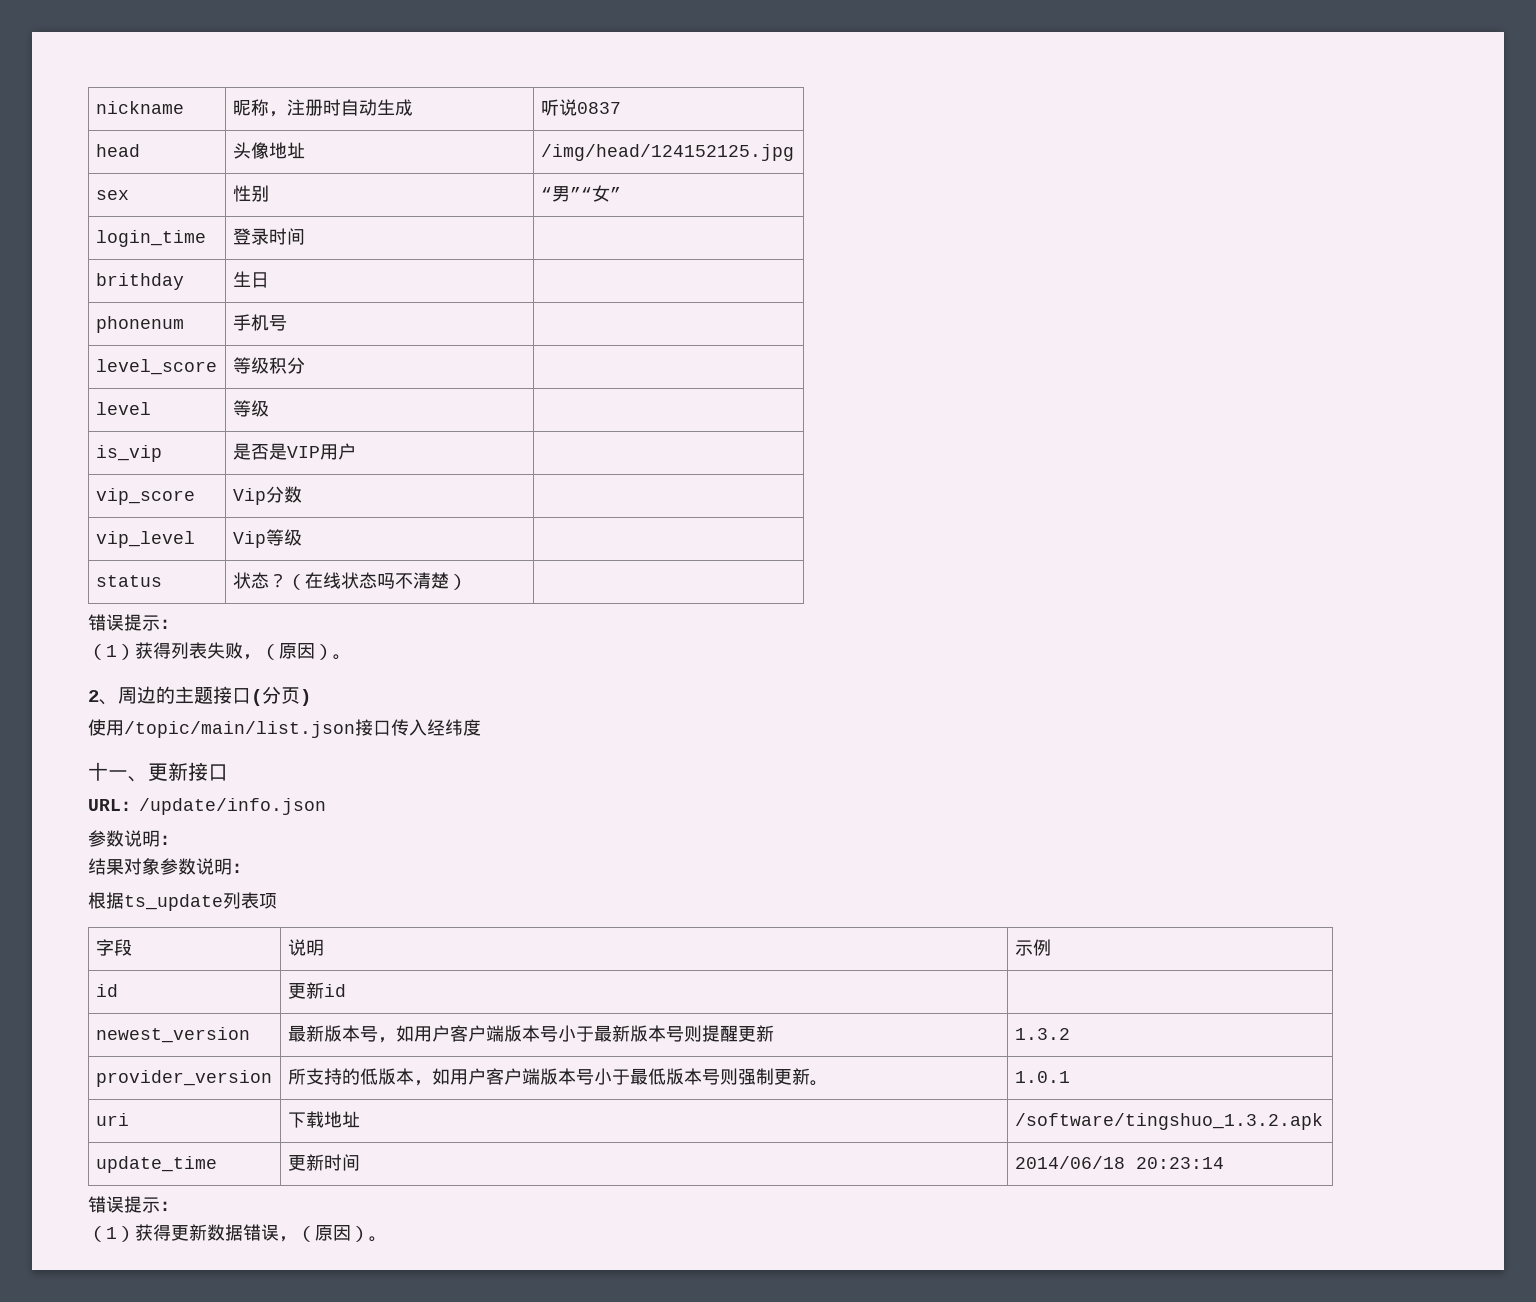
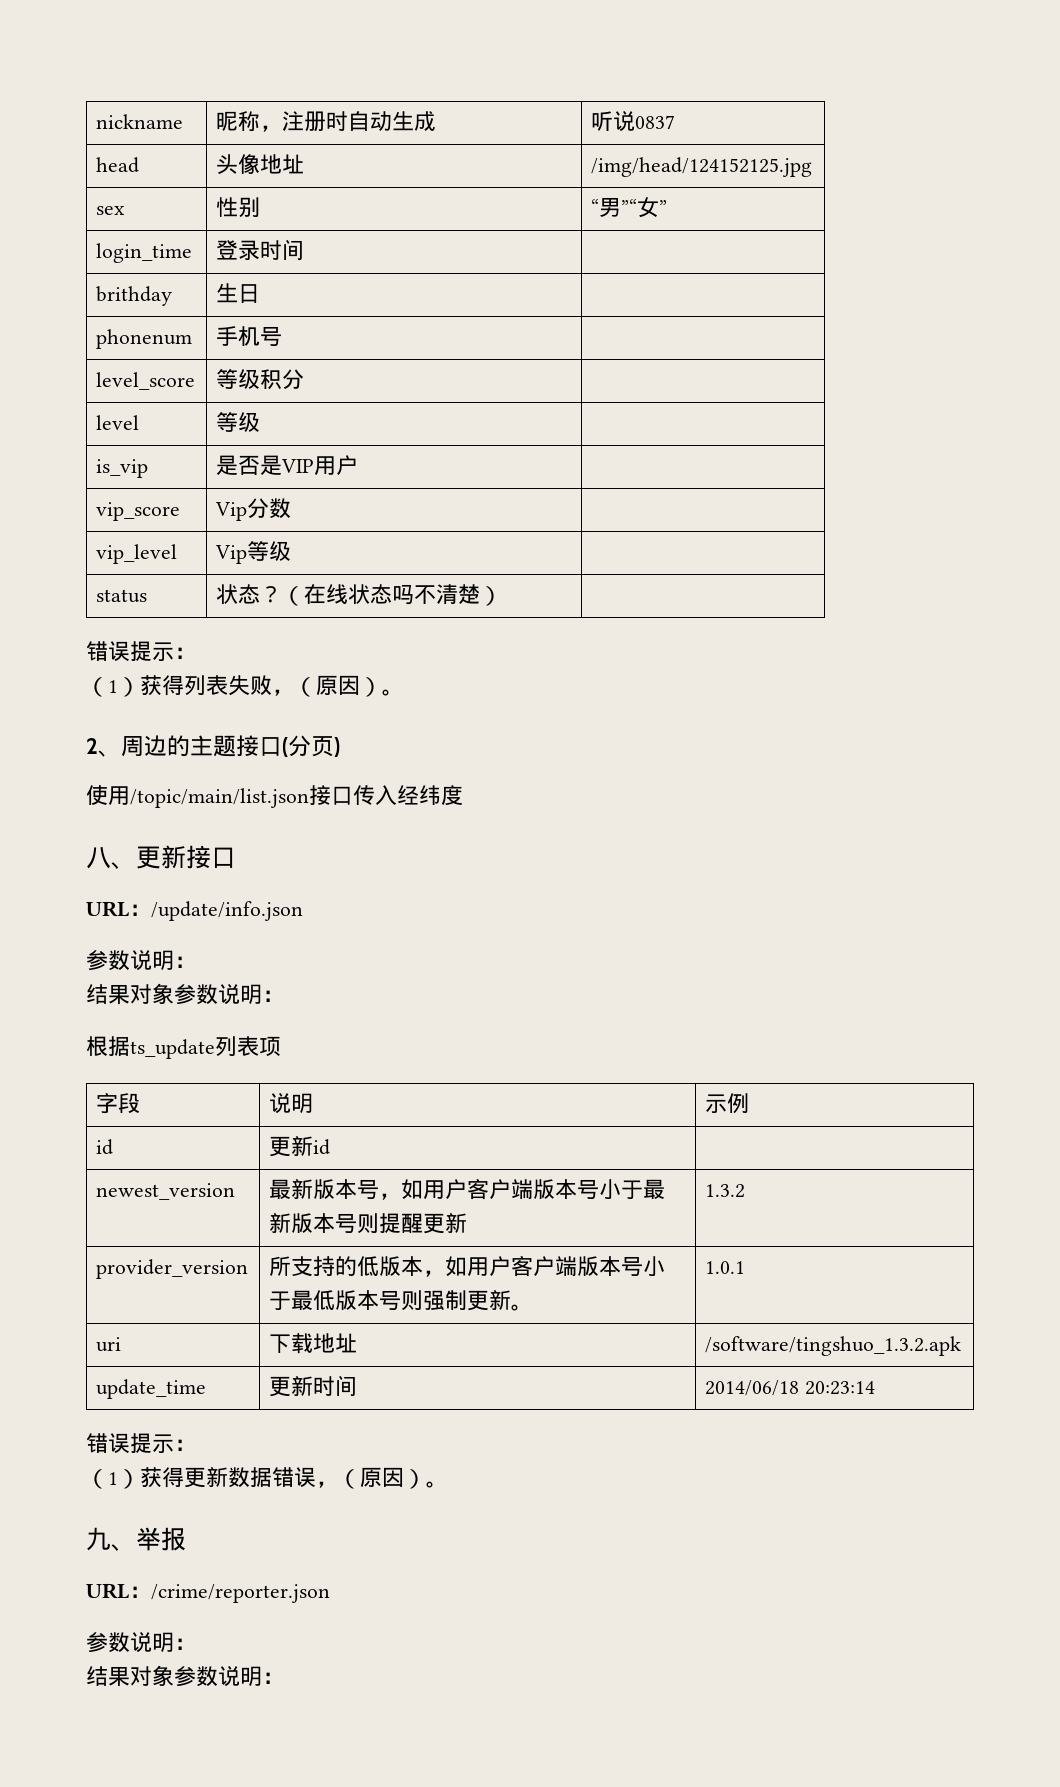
- 十一、更新接口
+ 八、更新接口
+ 九、举报
+ URL：/crime/reporter.json
+ 参数说明：
+ 结果对象参数说明：

